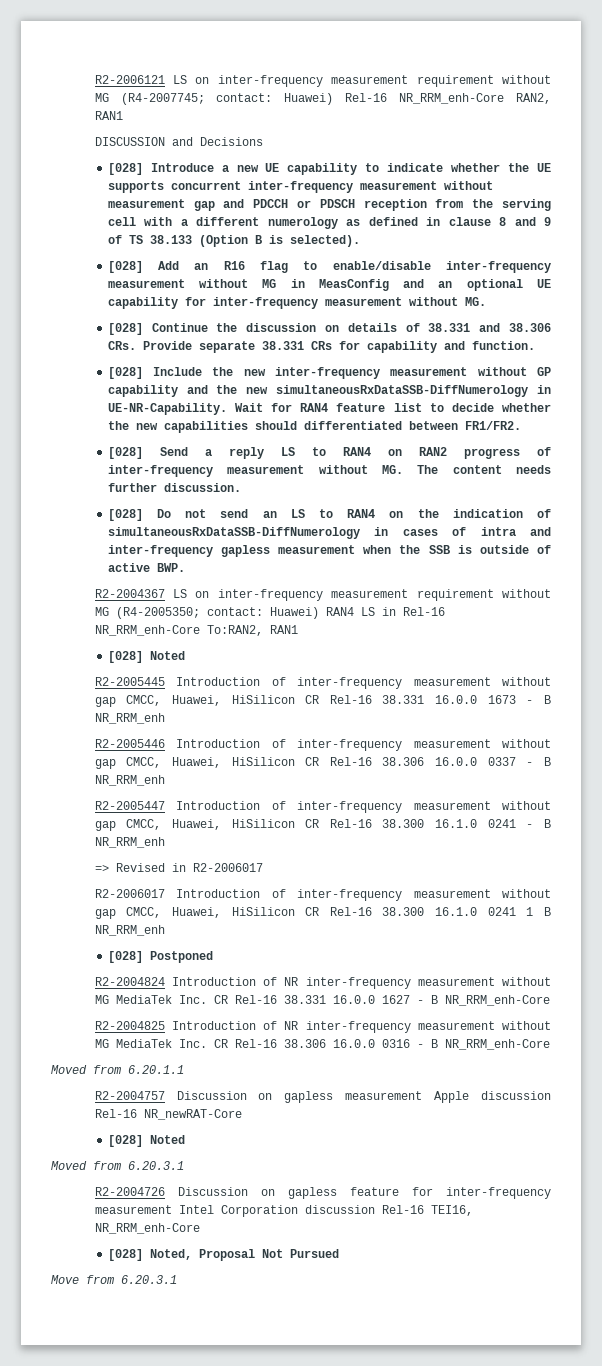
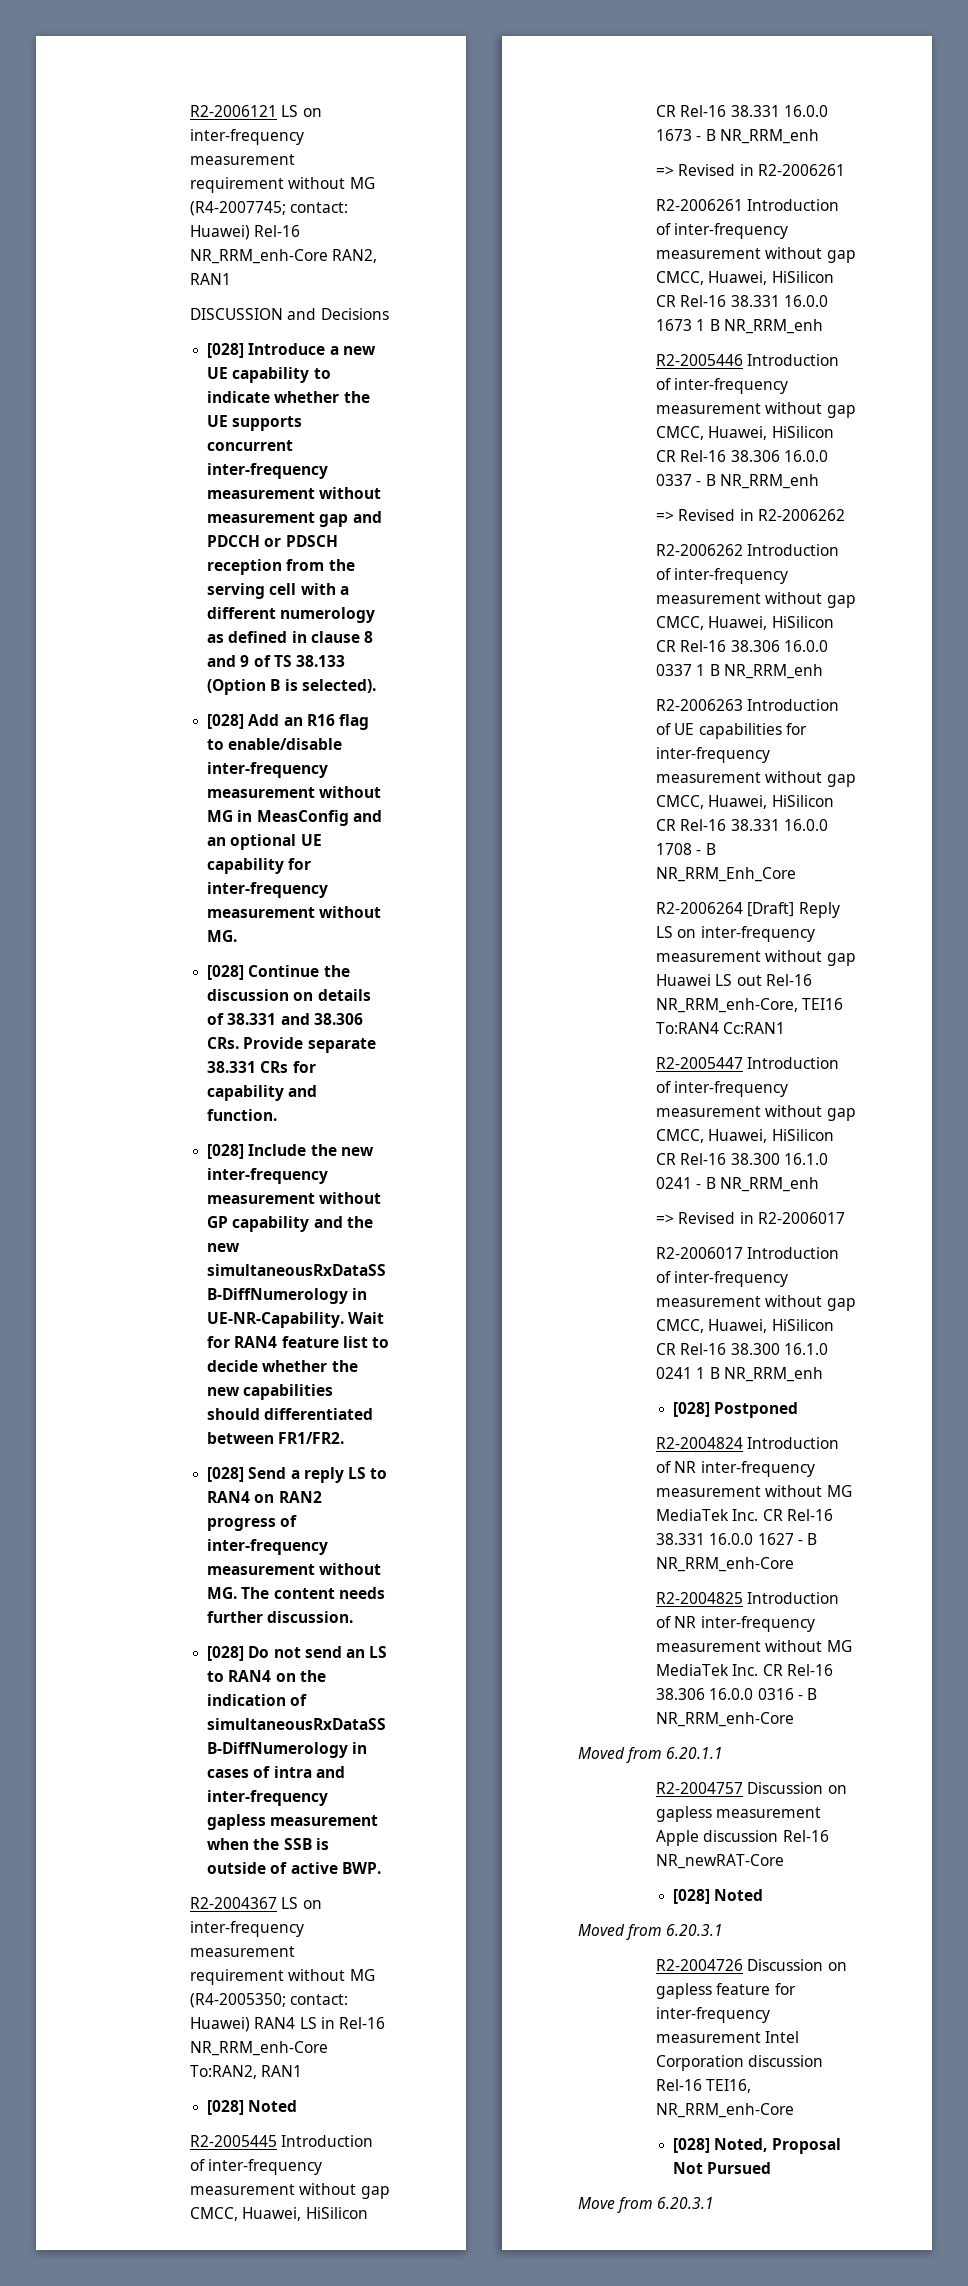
+ => Revised in R2-2006261
+ R2-2006261 Introduction of inter-frequency measurement without gap CMCC, Huawei, HiSilicon CR Rel-16 38.331 16.0.0 1673 1 B NR_RRM_enh
+ => Revised in R2-2006262
+ R2-2006262 Introduction of inter-frequency measurement without gap CMCC, Huawei, HiSilicon CR Rel-16 38.306 16.0.0 0337 1 B NR_RRM_enh
+ R2-2006263 Introduction of UE capabilities for inter-frequency measurement without gap CMCC, Huawei, HiSilicon CR Rel-16 38.331 16.0.0 1708 - B NR_RRM_Enh_Core
+ R2-2006264 [Draft] Reply LS on inter-frequency measurement without gap Huawei LS out Rel-16 NR_RRM_enh-Core, TEI16 To:RAN4 Cc:RAN1

